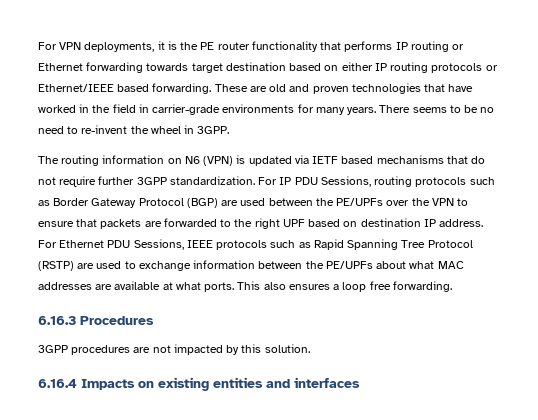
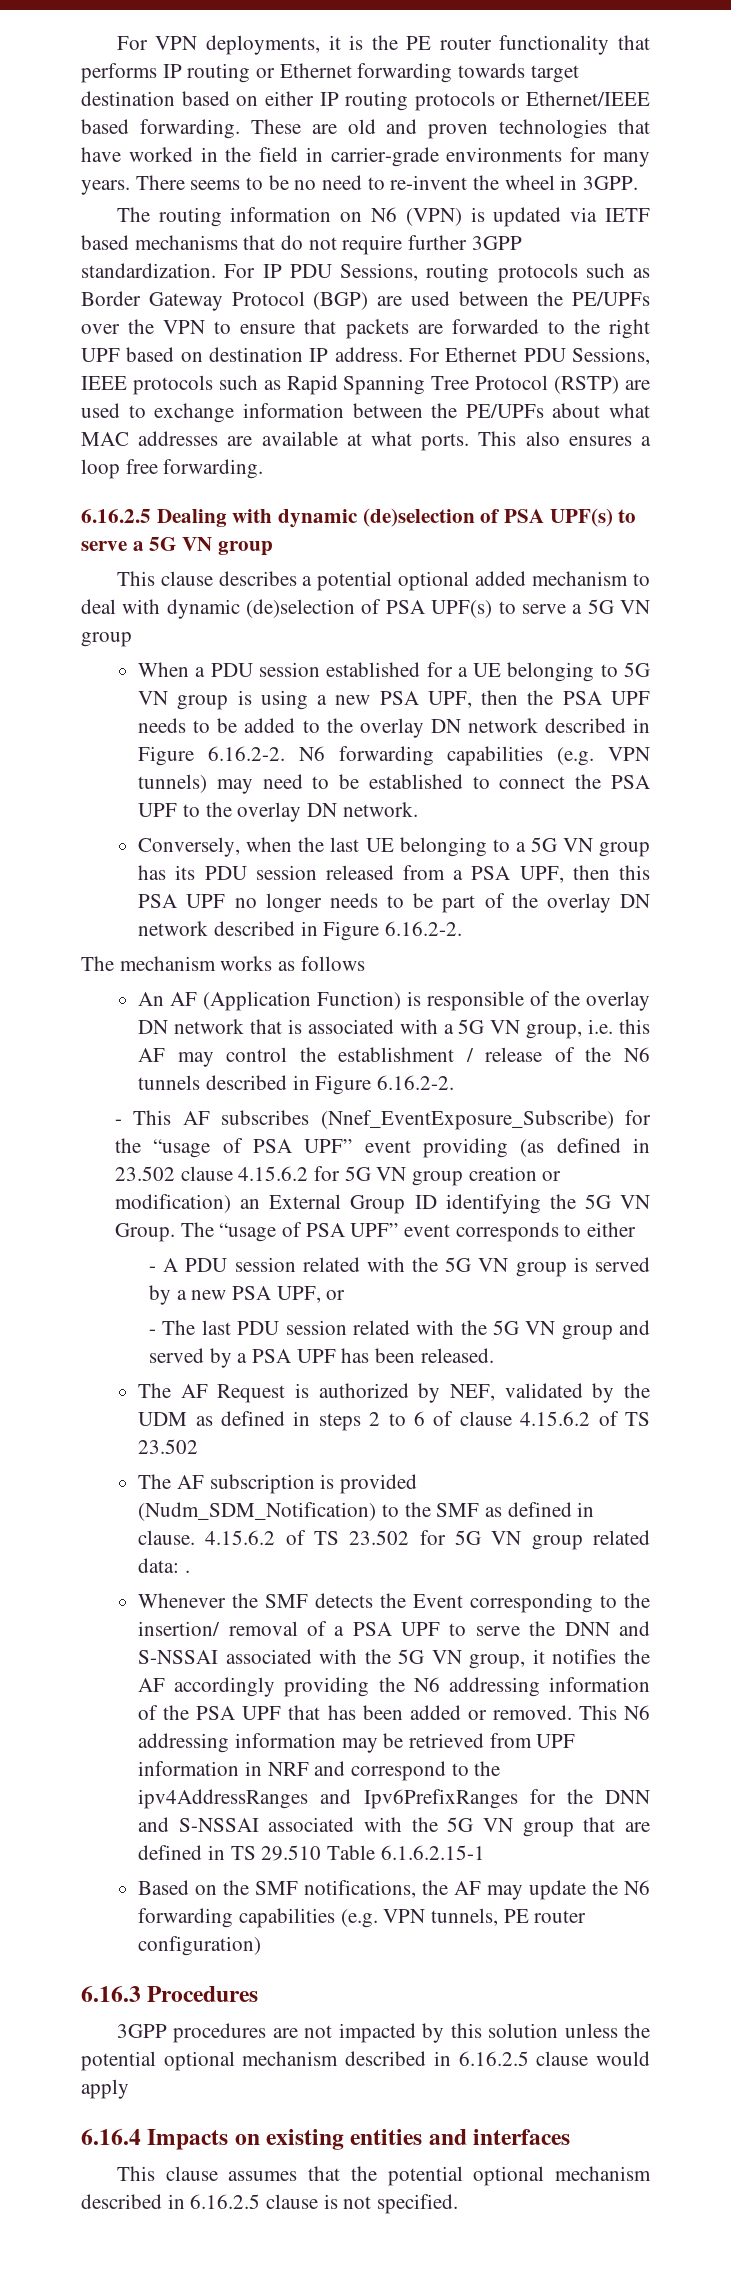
+ 6.16.2.5 Dealing with dynamic (de)selection of PSA UPF(s) to serve a 5G VN group
+ This clause describes a potential optional added mechanism to deal with dynamic (de)selection of PSA UPF(s) to serve a 5G VN group
+ When a PDU session established for a UE belonging to 5G VN group is using a new PSA UPF, then the PSA UPF needs to be added to the overlay DN network described in Figure 6.16.2-2. N6 forwarding capabilities (e.g. VPN tunnels) may need to be established to connect the PSA UPF to the overlay DN network.
+ Conversely, when the last UE belonging to a 5G VN group has its PDU session released from a PSA UPF, then this PSA UPF no longer needs to be part of the overlay DN network described in Figure 6.16.2-2.
+ The mechanism works as follows
+ An AF (Application Function) is responsible of the overlay DN network that is associated with a 5G VN group, i.e. this AF may control the establishment / release of the N6 tunnels described in Figure 6.16.2-2.
+ - This AF subscribes (Nnef_EventExposure_Subscribe) for the “usage of PSA UPF” event providing (as defined in 23.502 clause 4.15.6.2 for 5G VN group creation or modification) an External Group ID identifying the 5G VN Group. The “usage of PSA UPF” event corresponds to either
+ - A PDU session related with the 5G VN group is served by a new PSA UPF, or
+ - The last PDU session related with the 5G VN group and served by a PSA UPF has been released.
+ The AF Request is authorized by NEF, validated by the UDM as defined in steps 2 to 6 of clause 4.15.6.2 of TS 23.502
+ The AF subscription is provided (Nudm_SDM_Notification) to the SMF as defined in clause. 4.15.6.2 of TS 23.502 for 5G VN group related data: .
+ Whenever the SMF detects the Event corresponding to the insertion/ removal of a PSA UPF to serve the DNN and S-NSSAI associated with the 5G VN group, it notifies the AF accordingly providing the N6 addressing information of the PSA UPF that has been added or removed. This N6 addressing information may be retrieved from UPF information in NRF and correspond to the ipv4AddressRanges and Ipv6PrefixRanges for the DNN and S-NSSAI associated with the 5G VN group that are defined in TS 29.510 Table 6.1.6.2.15-1
+ Based on the SMF notifications, the AF may update the N6 forwarding capabilities (e.g. VPN tunnels, PE router configuration)
- 3GPP procedures are not impacted by this solution.
+ 3GPP procedures are not impacted by this solution unless the potential optional mechanism described in 6.16.2.5 clause would apply
+ This clause assumes that the potential optional mechanism described in 6.16.2.5 clause is not specified.

